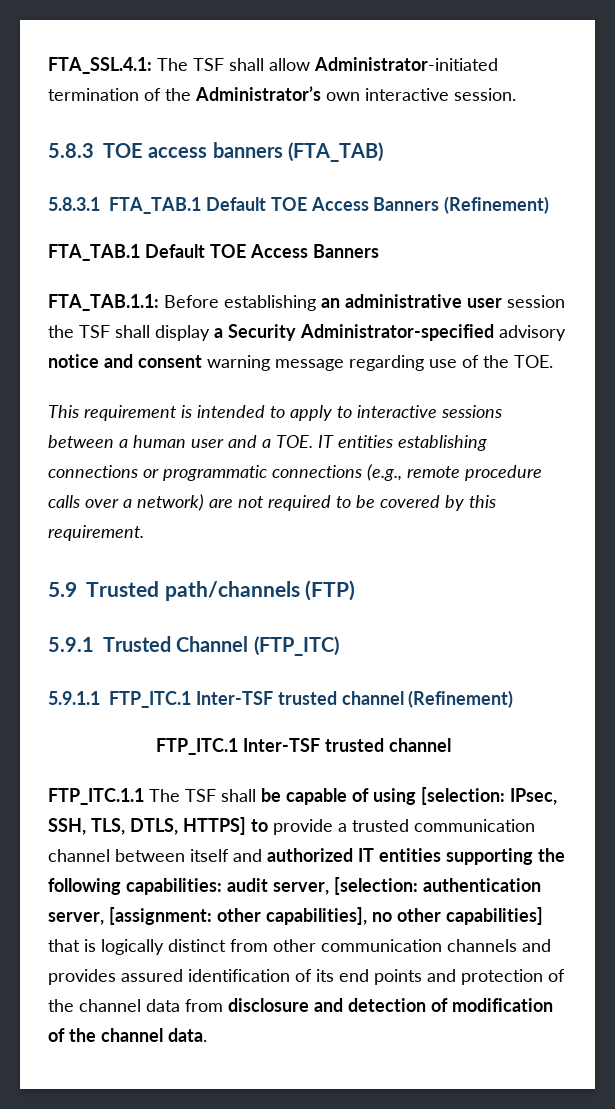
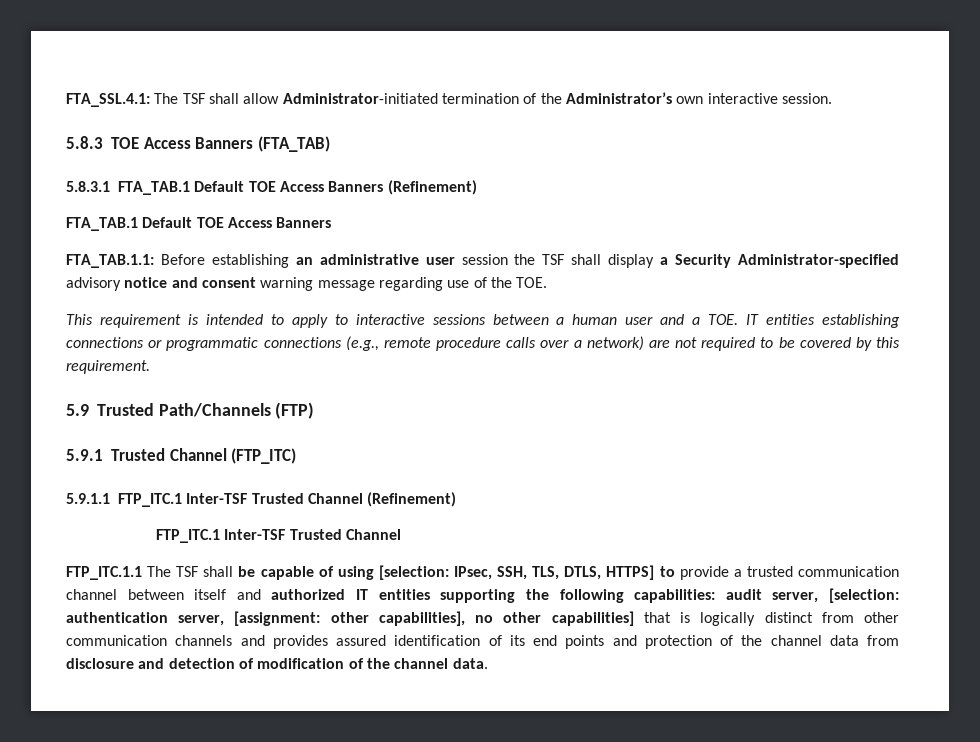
- 5.8.3 TOE access banners (FTA_TAB)
+ 5.8.3 TOE Access Banners (FTA_TAB)
- 5.9 Trusted path/channels (FTP)
+ 5.9 Trusted Path/Channels (FTP)
- 5.9.1.1 FTP_ITC.1 Inter-TSF trusted channel (Refinement)
- FTP_ITC.1 Inter-TSF trusted channel
+ 5.9.1.1 FTP_ITC.1 Inter-TSF Trusted Channel (Refinement)
+ FTP_ITC.1 Inter-TSF Trusted Channel

